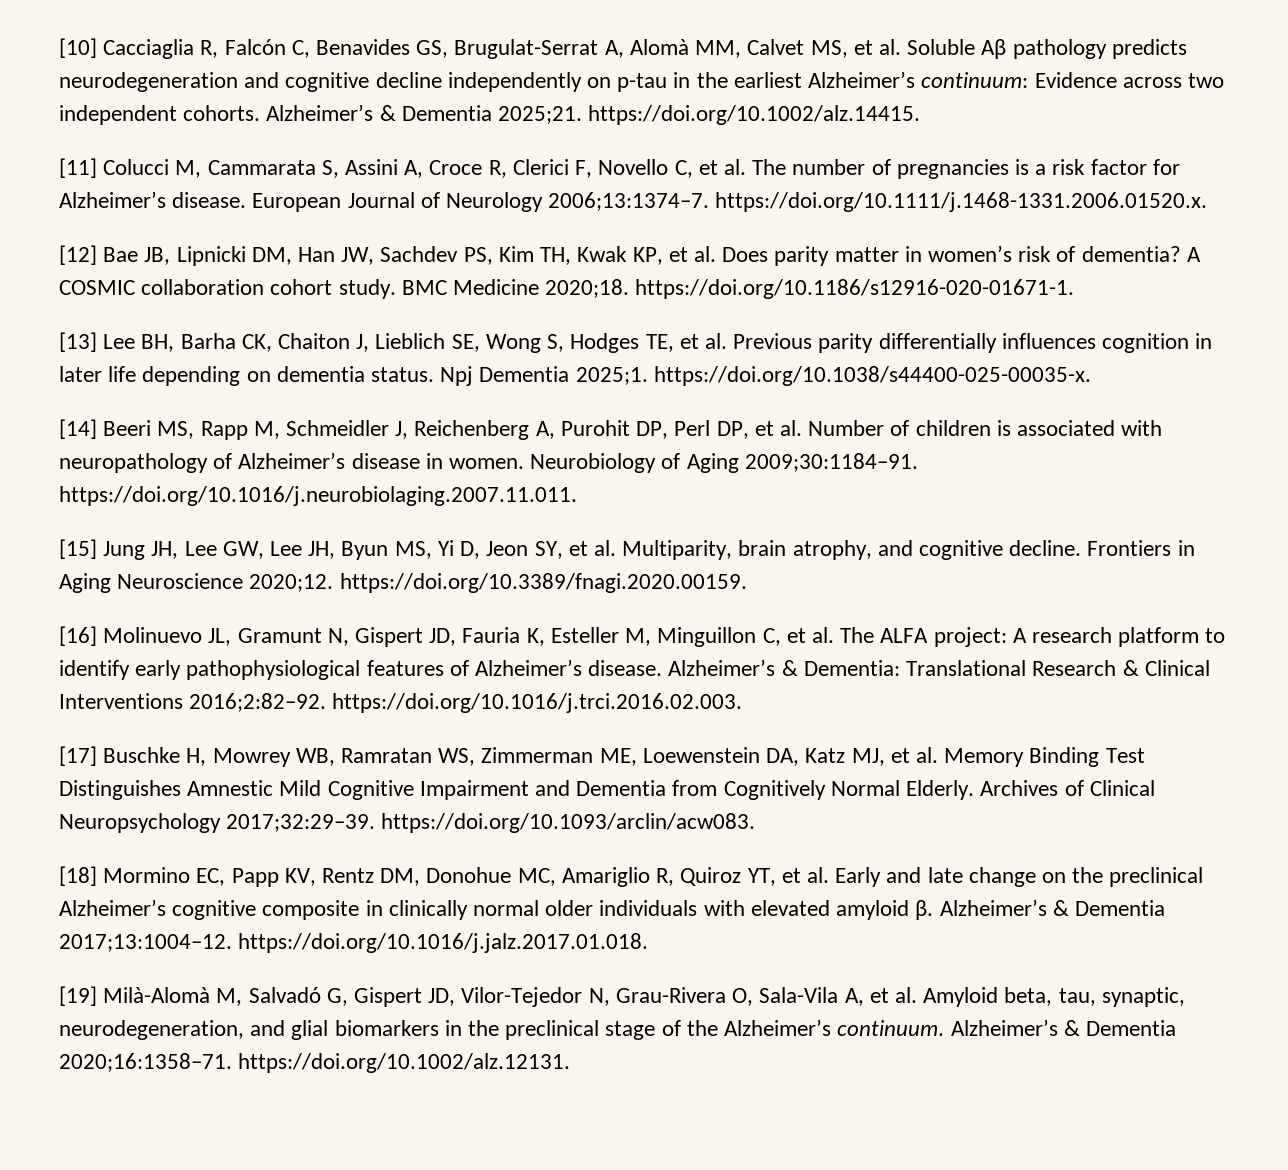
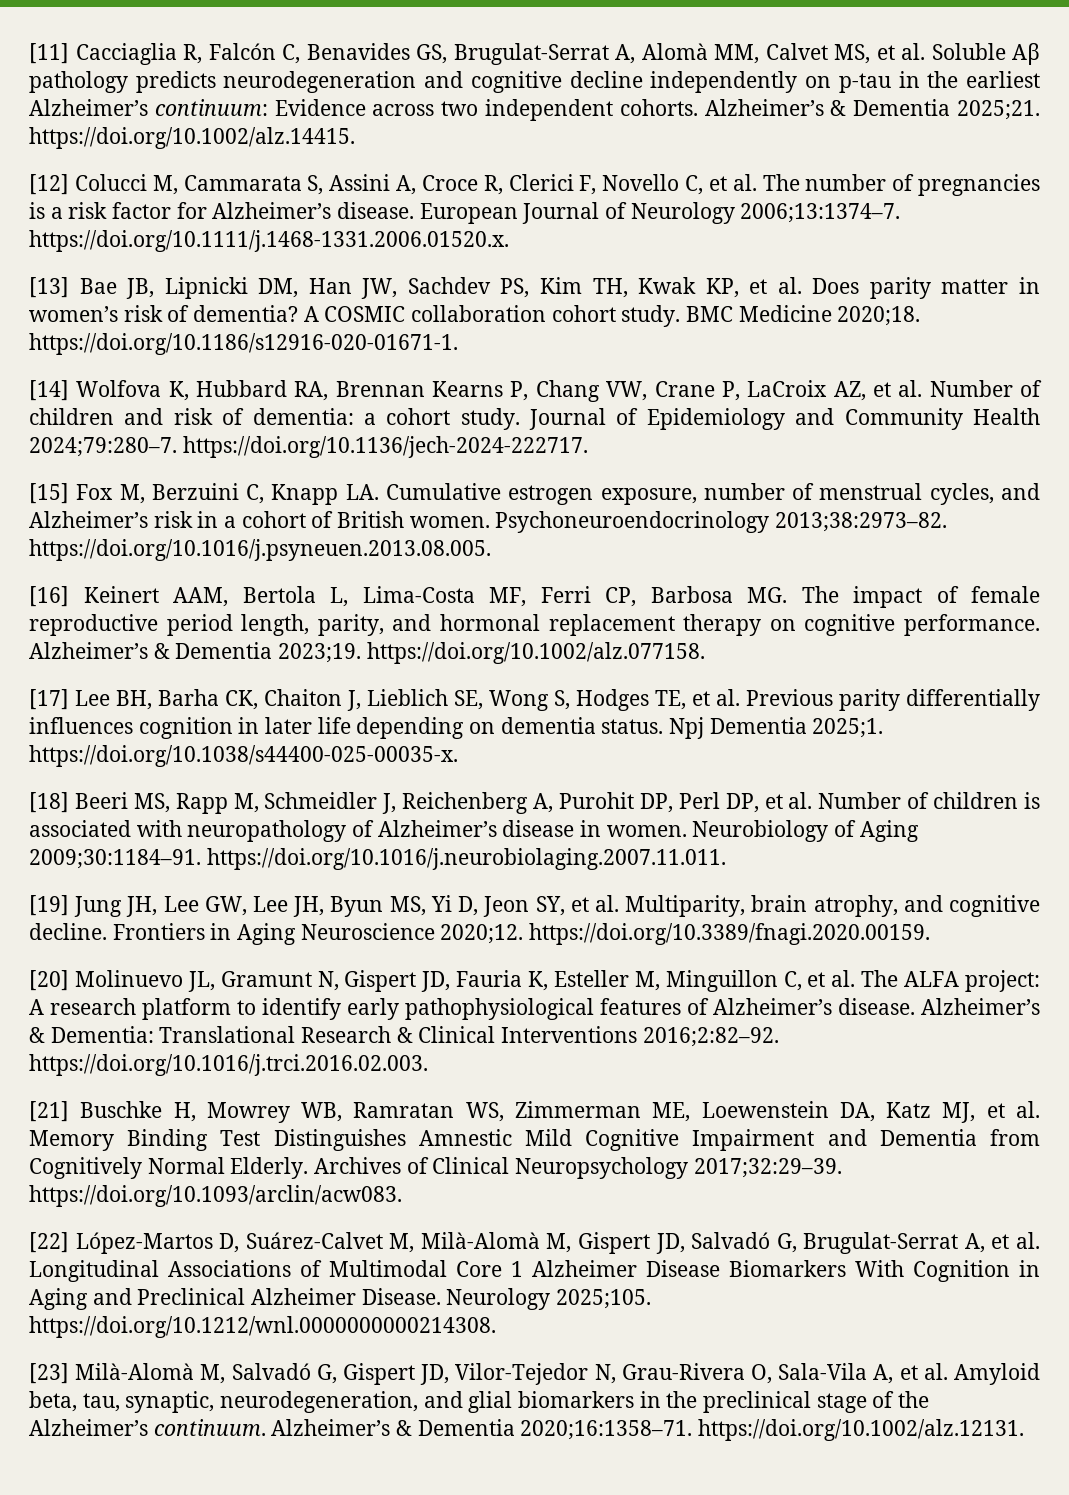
- [10] Cacciaglia R, Falcón C, Benavides GS, Brugulat-Serrat A, Alomà MM, Calvet MS, et al. Soluble Aβ pathology predicts neurodegeneration and cognitive decline independently on p-tau in the earliest Alzheimer’s continuum: Evidence across two independent cohorts.
+ [11] Cacciaglia R, Falcón C, Benavides GS, Brugulat-Serrat A, Alomà MM, Calvet MS, et al. Soluble Aβ pathology predicts neurodegeneration and cognitive decline independently on p-tau in the earliest Alzheimer’s continuum: Evidence across two independent cohorts.
- [11] Colucci M, Cammarata S, Assini A, Croce R, Clerici F, Novello C, et al. The number of pregnancies is a risk factor for Alzheimer’s disease.
+ [12] Colucci M, Cammarata S, Assini A, Croce R, Clerici F, Novello C, et al. The number of pregnancies is a risk factor for Alzheimer’s disease.
- [12] Bae JB, Lipnicki DM, Han JW, Sachdev PS, Kim TH, Kwak KP, et al. Does parity matter in women’s risk of dementia?
+ [13] Bae JB, Lipnicki DM, Han JW, Sachdev PS, Kim TH, Kwak KP, et al. Does parity matter in women’s risk of dementia?
- [13] Lee BH, Barha CK, Chaiton J, Lieblich SE, Wong S, Hodges TE, et al. Previous parity differentially influences cognition in later life depending on dementia status.
+ [14] Wolfova K, Hubbard RA, Brennan Kearns P, Chang VW, Crane P, LaCroix AZ, et al. Number of children and risk of dementia: a cohort study. Journal of Epidemiology and Community Health 2024;79:280–7. https://doi.org/10.1136/jech-2024-222717.
+ [15] Fox M, Berzuini C, Knapp LA. Cumulative estrogen exposure, number of menstrual cycles, and Alzheimer’s risk in a cohort of British women. Psychoneuroendocrinology 2013;38:2973–82. https://doi.org/10.1016/j.psyneuen.2013.08.005.
+ [16] Keinert AAM, Bertola L, Lima-Costa MF, Ferri CP, Barbosa MG. The impact of female reproductive period length, parity, and hormonal replacement therapy on cognitive performance. Alzheimer’s & Dementia 2023;19. https://doi.org/10.1002/alz.077158.
+ [17] Lee BH, Barha CK, Chaiton J, Lieblich SE, Wong S, Hodges TE, et al. Previous parity differentially influences cognition in later life depending on dementia status.
- [14] Beeri MS, Rapp M, Schmeidler J, Reichenberg A, Purohit DP, Perl DP, et al. Number of children is associated with neuropathology of Alzheimer’s disease in women.
+ [18] Beeri MS, Rapp M, Schmeidler J, Reichenberg A, Purohit DP, Perl DP, et al. Number of children is associated with neuropathology of Alzheimer’s disease in women.
- [15] Jung JH, Lee GW, Lee JH, Byun MS, Yi D, Jeon SY, et al. Multiparity, brain atrophy, and cognitive decline.
+ [19] Jung JH, Lee GW, Lee JH, Byun MS, Yi D, Jeon SY, et al. Multiparity, brain atrophy, and cognitive decline.
- [16] Molinuevo JL, Gramunt N, Gispert JD, Fauria K, Esteller M, Minguillon C, et al. The ALFA project: A research platform to identify early pathophysiological features of Alzheimer’s disease.
+ [20] Molinuevo JL, Gramunt N, Gispert JD, Fauria K, Esteller M, Minguillon C, et al. The ALFA project: A research platform to identify early pathophysiological features of Alzheimer’s disease.
- [17] Buschke H, Mowrey WB, Ramratan WS, Zimmerman ME, Loewenstein DA, Katz MJ, et al. Memory Binding Test Distinguishes Amnestic Mild Cognitive Impairment and Dementia from Cognitively Normal Elderly.
+ [21] Buschke H, Mowrey WB, Ramratan WS, Zimmerman ME, Loewenstein DA, Katz MJ, et al. Memory Binding Test Distinguishes Amnestic Mild Cognitive Impairment and Dementia from Cognitively Normal Elderly.
- [18] Mormino EC, Papp KV, Rentz DM, Donohue MC, Amariglio R, Quiroz YT, et al. Early and late change on the preclinical Alzheimer’s cognitive composite in clinically normal older individuals with elevated amyloid β. Alzheimer’s & Dementia 2017;13:1004–12. https://doi.org/10.1016/j.jalz.2017.01.018.
- [19] Milà-Alomà M, Salvadó G, Gispert JD, Vilor-Tejedor N, Grau-Rivera O, Sala-Vila A, et al. Amyloid beta, tau, synaptic, neurodegeneration, and glial biomarkers in the preclinical stage of the Alzheimer’s continuum.
+ [22] López-Martos D, Suárez-Calvet M, Milà-Alomà M, Gispert JD, Salvadó G, Brugulat-Serrat A, et al. Longitudinal Associations of Multimodal Core 1 Alzheimer Disease Biomarkers With Cognition in Aging and Preclinical Alzheimer Disease. Neurology 2025;105. https://doi.org/10.1212/wnl.0000000000214308.
+ [23] Milà-Alomà M, Salvadó G, Gispert JD, Vilor-Tejedor N, Grau-Rivera O, Sala-Vila A, et al. Amyloid beta, tau, synaptic, neurodegeneration, and glial biomarkers in the preclinical stage of the Alzheimer’s continuum.

